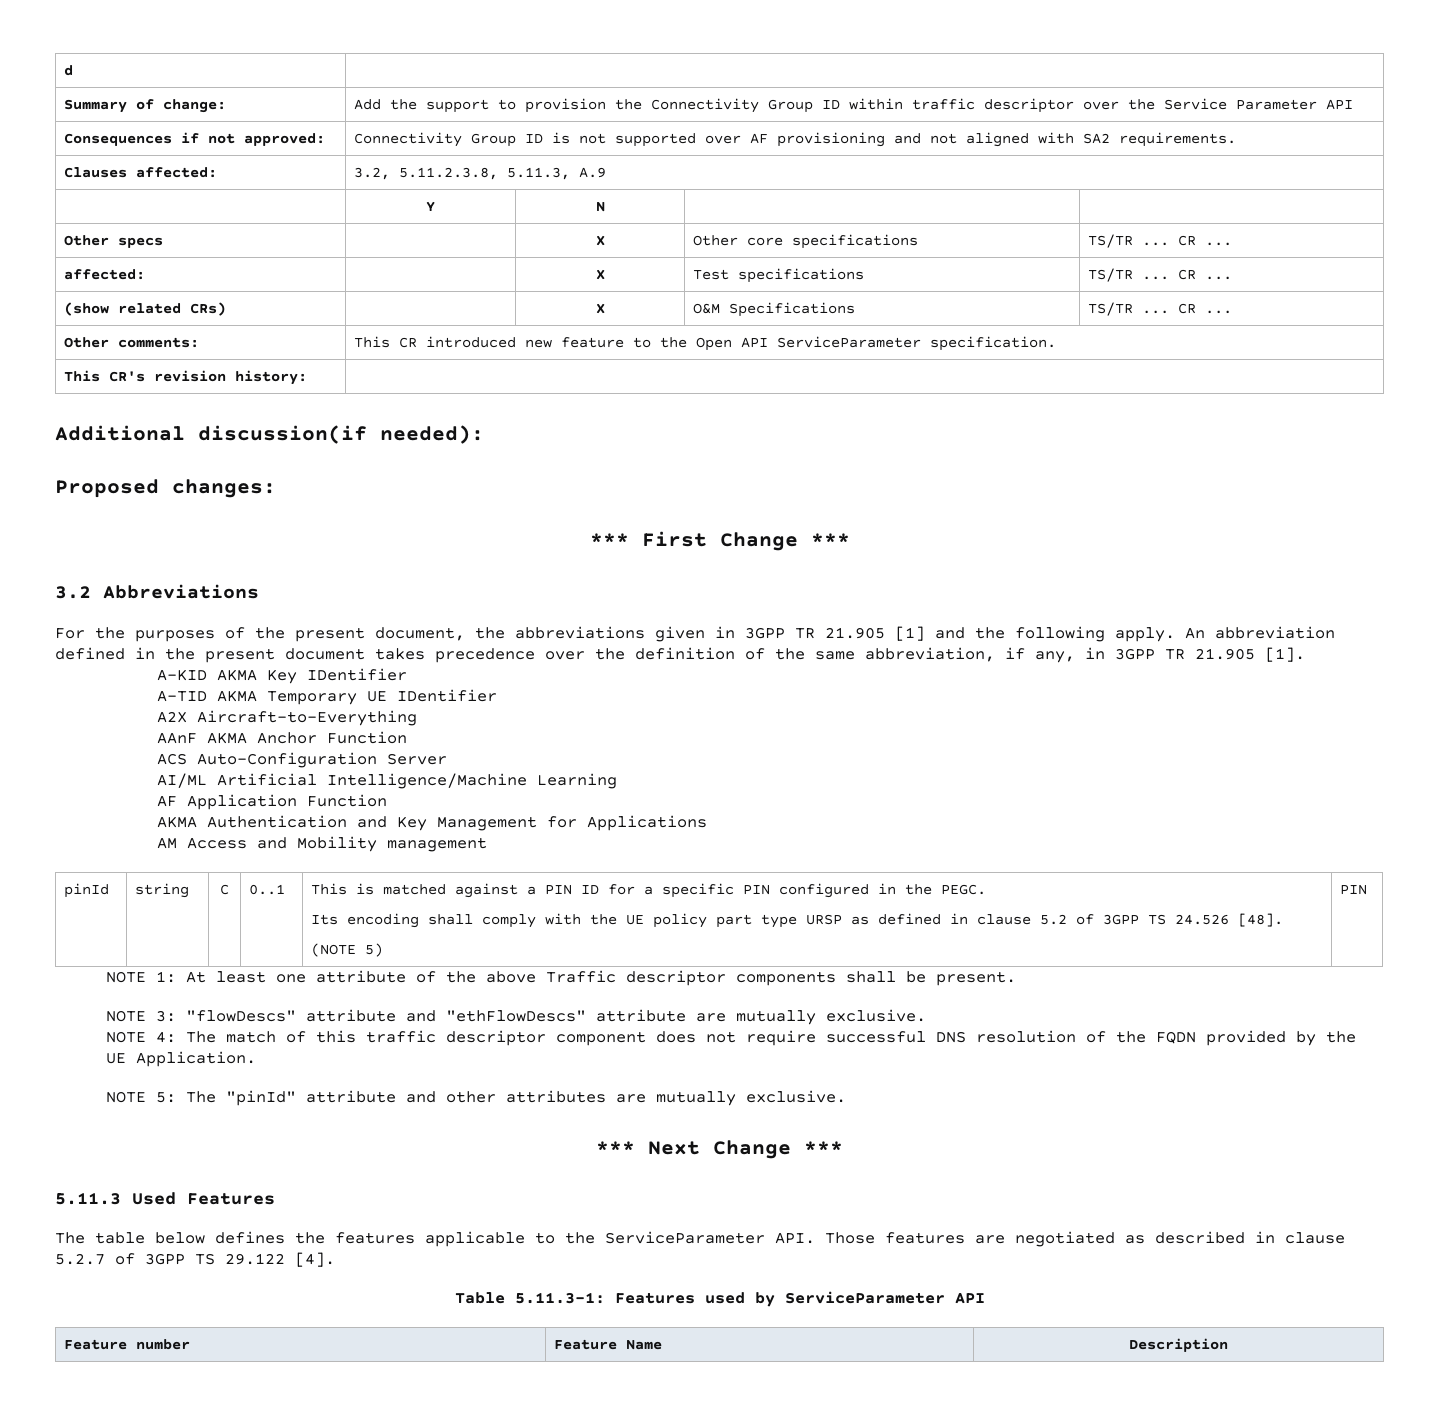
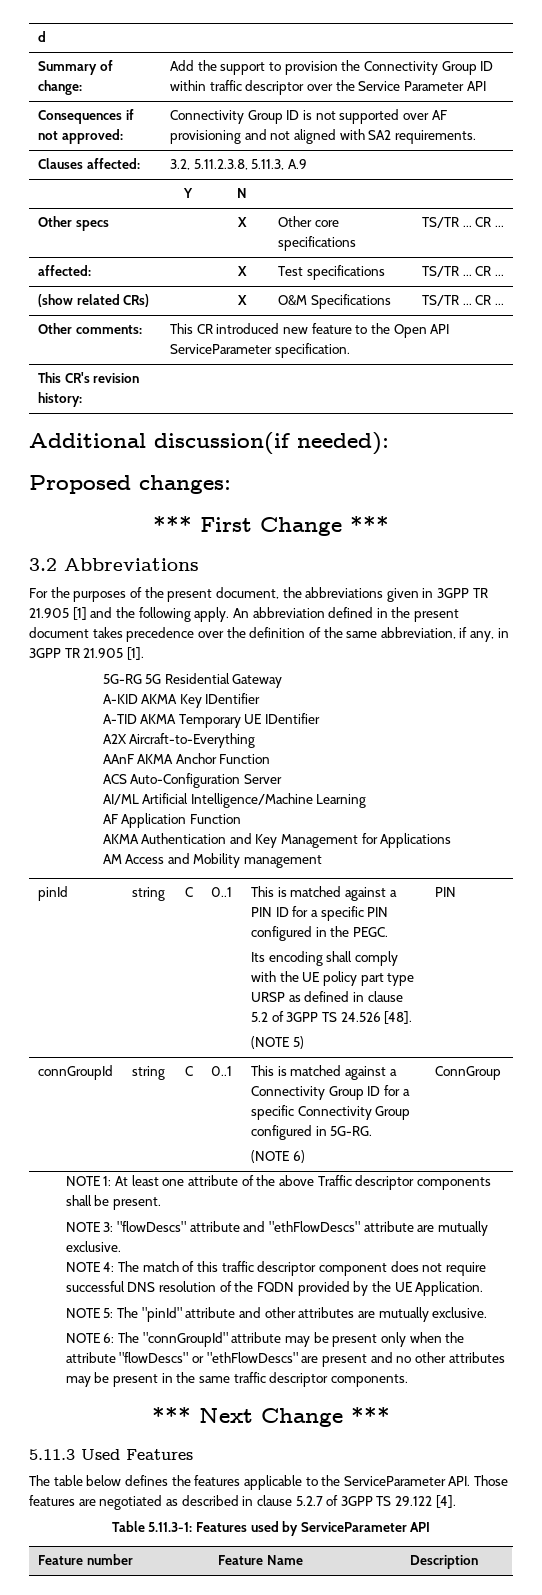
+ 5G-RG 5G Residential Gateway
+ connGroupId | string | C | 0..1 | This is matched against a Connectivity Group ID for a specific Connectivity Group configured in 5G-RG.
+ (NOTE 6) | ConnGroup
+ NOTE 6: The "connGroupId" attribute may be present only when the attribute "flowDescs" or "ethFlowDescs" are present and no other attributes may be present in the same traffic descriptor components.

